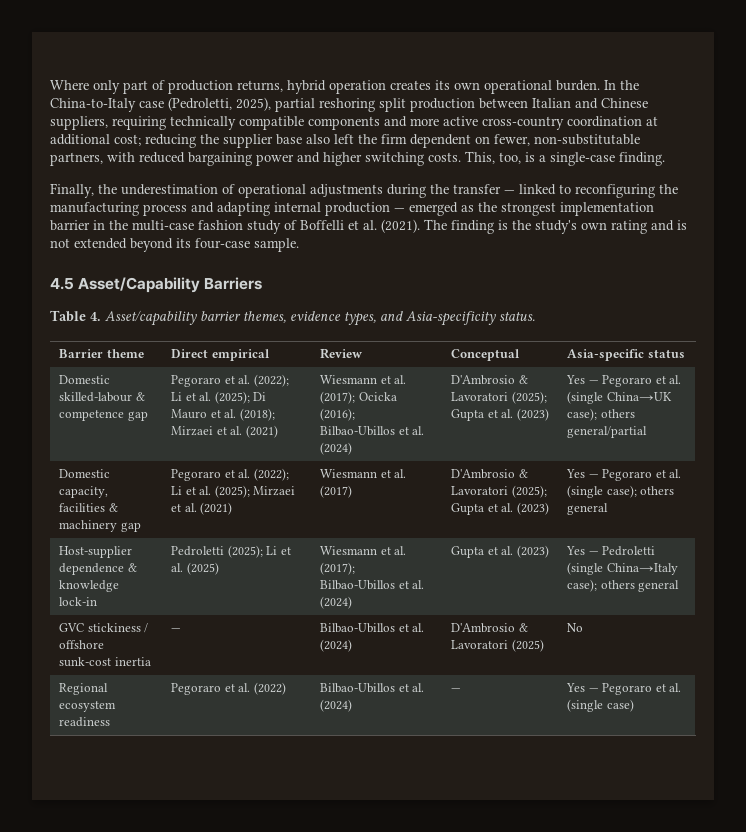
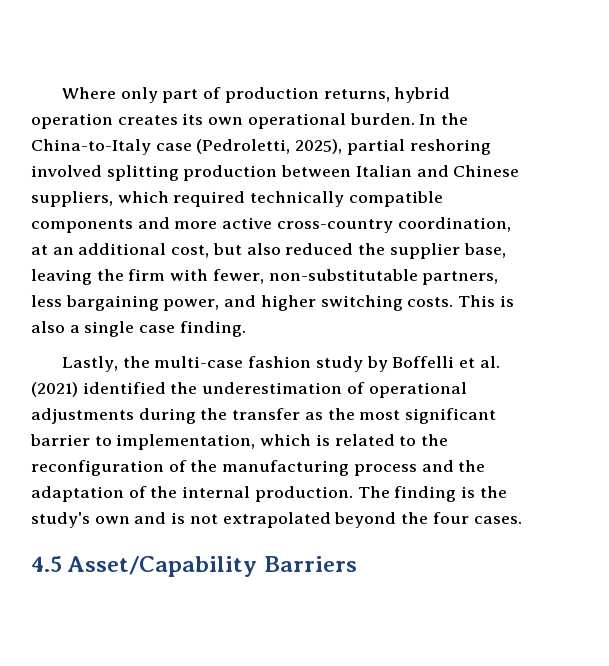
- In the China-to-Italy case (Pedroletti, 2025), partial reshoring split production between Italian and Chinese suppliers, requiring technically compatible components and more active cross-country coordination at additional cost; reducing the supplier base also left the firm dependent on fewer, non-substitutable partners, with reduced bargaining power and higher switching costs. This, too, is a single-case finding.
- Finally, the underestimation of operational adjustments during the transfer — linked to reconfiguring the manufacturing process and adapting internal production — emerged as the strongest implementation barrier in the multi-case fashion study of Boffelli et al. (2021).
+ In the China-to-Italy case (Pedroletti, 2025), partial reshoring involved splitting production between Italian and Chinese suppliers, which required technically compatible components and more active cross-country coordination, at an additional cost, but also reduced the supplier base, leaving the firm with fewer, non-substitutable partners, less bargaining power, and higher switching costs. This is also a single case finding.
+ Lastly, the multi-case fashion study by Boffelli et al. (2021) identified the underestimation of operational adjustments during the transfer as the most significant barrier to implementation, which is related to the reconfiguration of the manufacturing process and the adaptation of the internal production.
- The finding is the study's own rating and is not extended beyond its four-case sample.
+ The finding is the study's own and is not extrapolated beyond the four cases.
  4.5 Asset/Capability Barriers
- Table 4. Asset/capability barrier themes, evidence types, and Asia-specificity status.
- Barrier theme | Direct empirical | Review | Conceptual | Asia-specific status
- Domestic skilled-labour & competence gap | Pegoraro et al. (2022); Li et al. (2025); Di Mauro et al. (2018); Mirzaei et al. (2021) | Wiesmann et al. (2017); Ocicka (2016); Bilbao-Ubillos et al. (2024) | D'Ambrosio & Lavoratori (2025); Gupta et al. (2023) | Yes — Pegoraro et al. (single China→UK case); others general/partial
- Domestic capacity, facilities & machinery gap | Pegoraro et al. (2022); Li et al. (2025); Mirzaei et al. (2021) | Wiesmann et al. (2017) | D'Ambrosio & Lavoratori (2025); Gupta et al. (2023) | Yes — Pegoraro et al. (single case); others general
- Host-supplier dependence & knowledge lock-in | Pedroletti (2025); Li et al. (2025) | Wiesmann et al. (2017); Bilbao-Ubillos et al. (2024) | Gupta et al. (2023) | Yes — Pedroletti (single China→Italy case); others general
- GVC stickiness / offshore sunk-cost inertia | — | Bilbao-Ubillos et al. (2024) | D'Ambrosio & Lavoratori (2025) | No
- Regional ecosystem readiness | Pegoraro et al. (2022) | Bilbao-Ubillos et al. (2024) | — | Yes — Pegoraro et al. (single case)

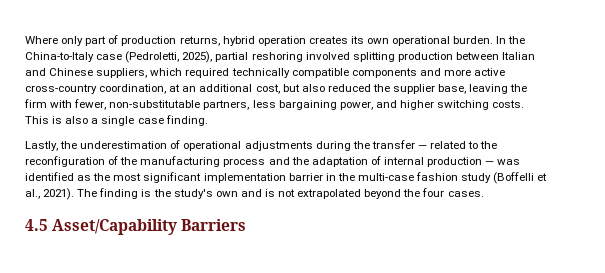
- Lastly, the multi-case fashion study by Boffelli et al. (2021) identified the underestimation of operational adjustments during the transfer as the most significant barrier to implementation, which is related to the reconfiguration of the manufacturing process and the adaptation of the internal production.
+ Lastly, the underestimation of operational adjustments during the transfer — related to the reconfiguration of the manufacturing process and the adaptation of internal production — was identified as the most significant implementation barrier in the multi-case fashion study (Boffelli et al., 2021).

